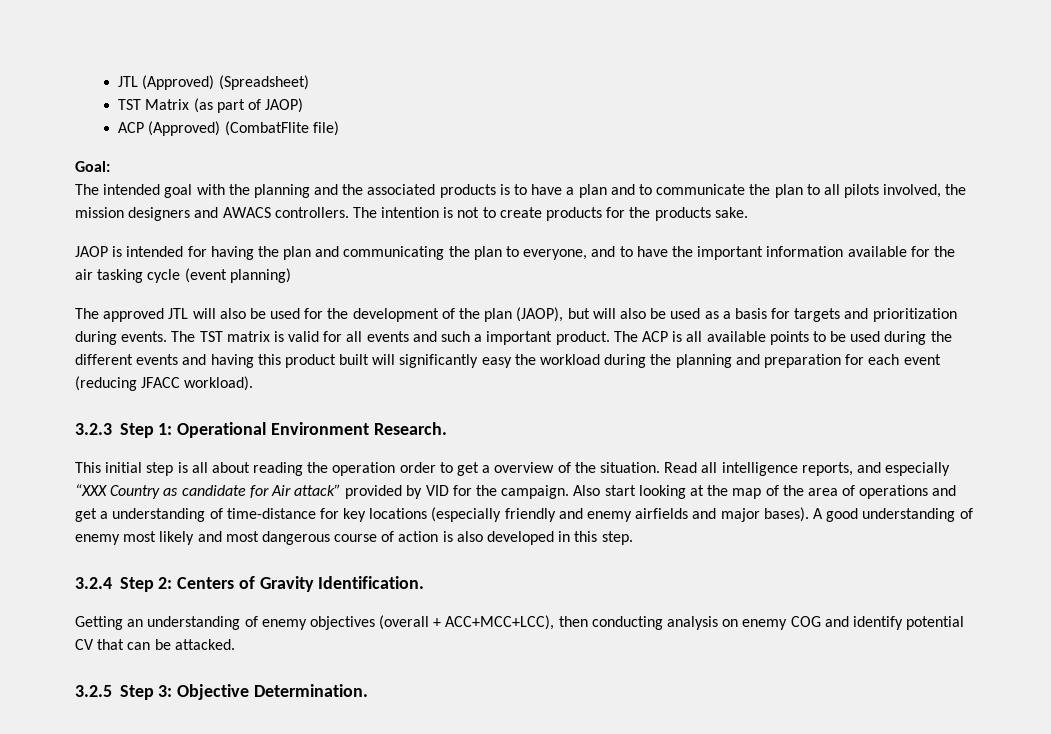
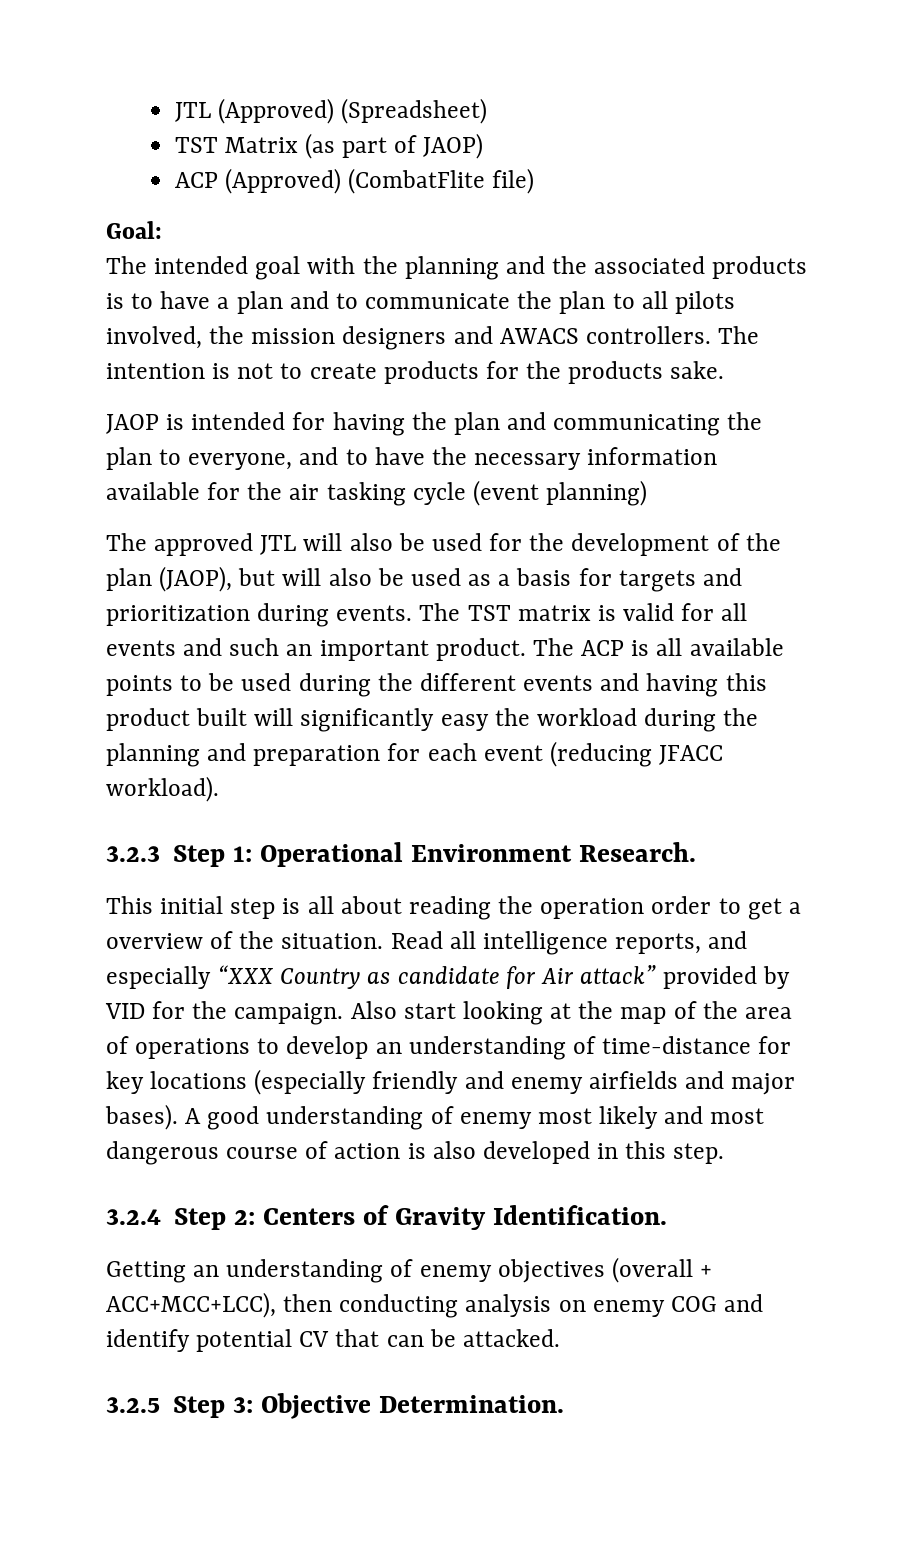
- JAOP is intended for having the plan and communicating the plan to everyone, and to have the important information available for the air tasking cycle (event planning)
+ JAOP is intended for having the plan and communicating the plan to everyone, and to have the necessary information available for the air tasking cycle (event planning)
- The TST matrix is valid for all events and such a important product.
+ The TST matrix is valid for all events and such an important product.
- Also start looking at the map of the area of operations and get a understanding of time-distance for key locations (especially friendly and enemy airfields and major bases).
+ Also start looking at the map of the area of operations to develop an understanding of time-distance for key locations (especially friendly and enemy airfields and major bases).

